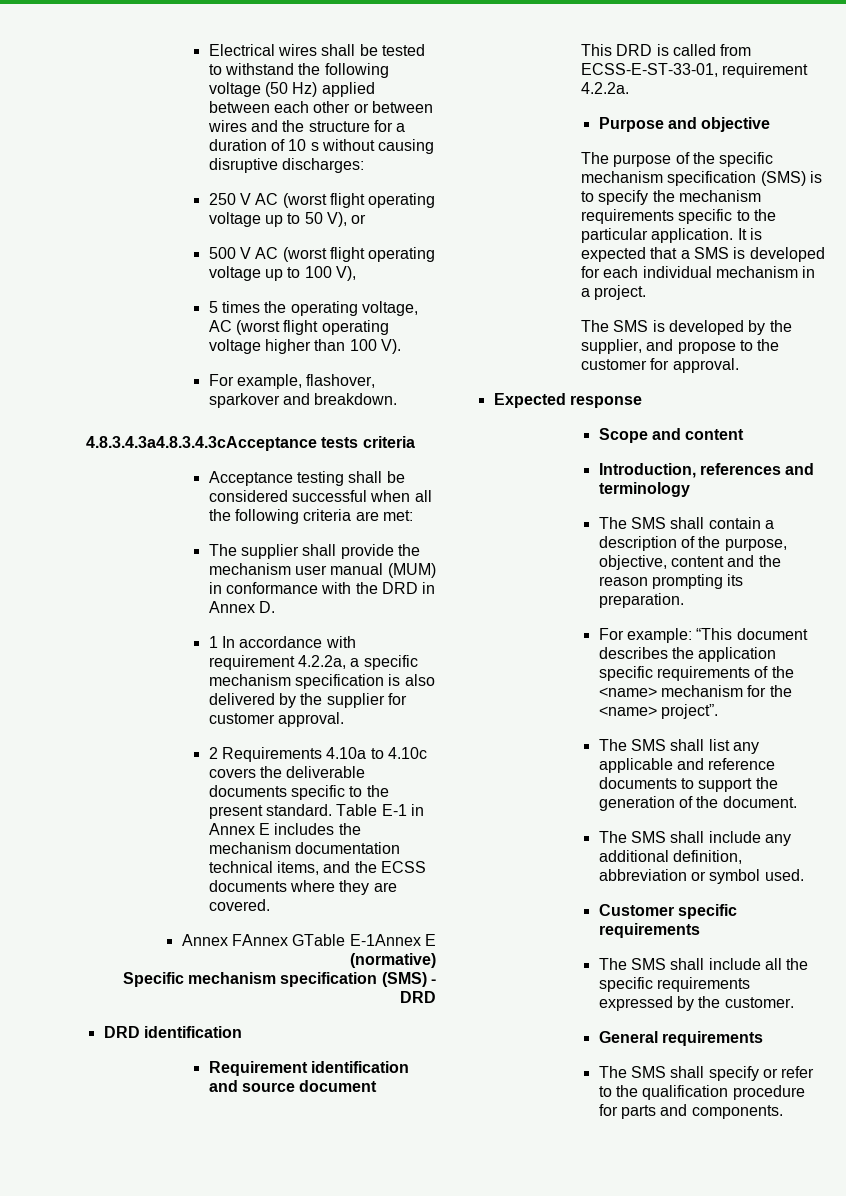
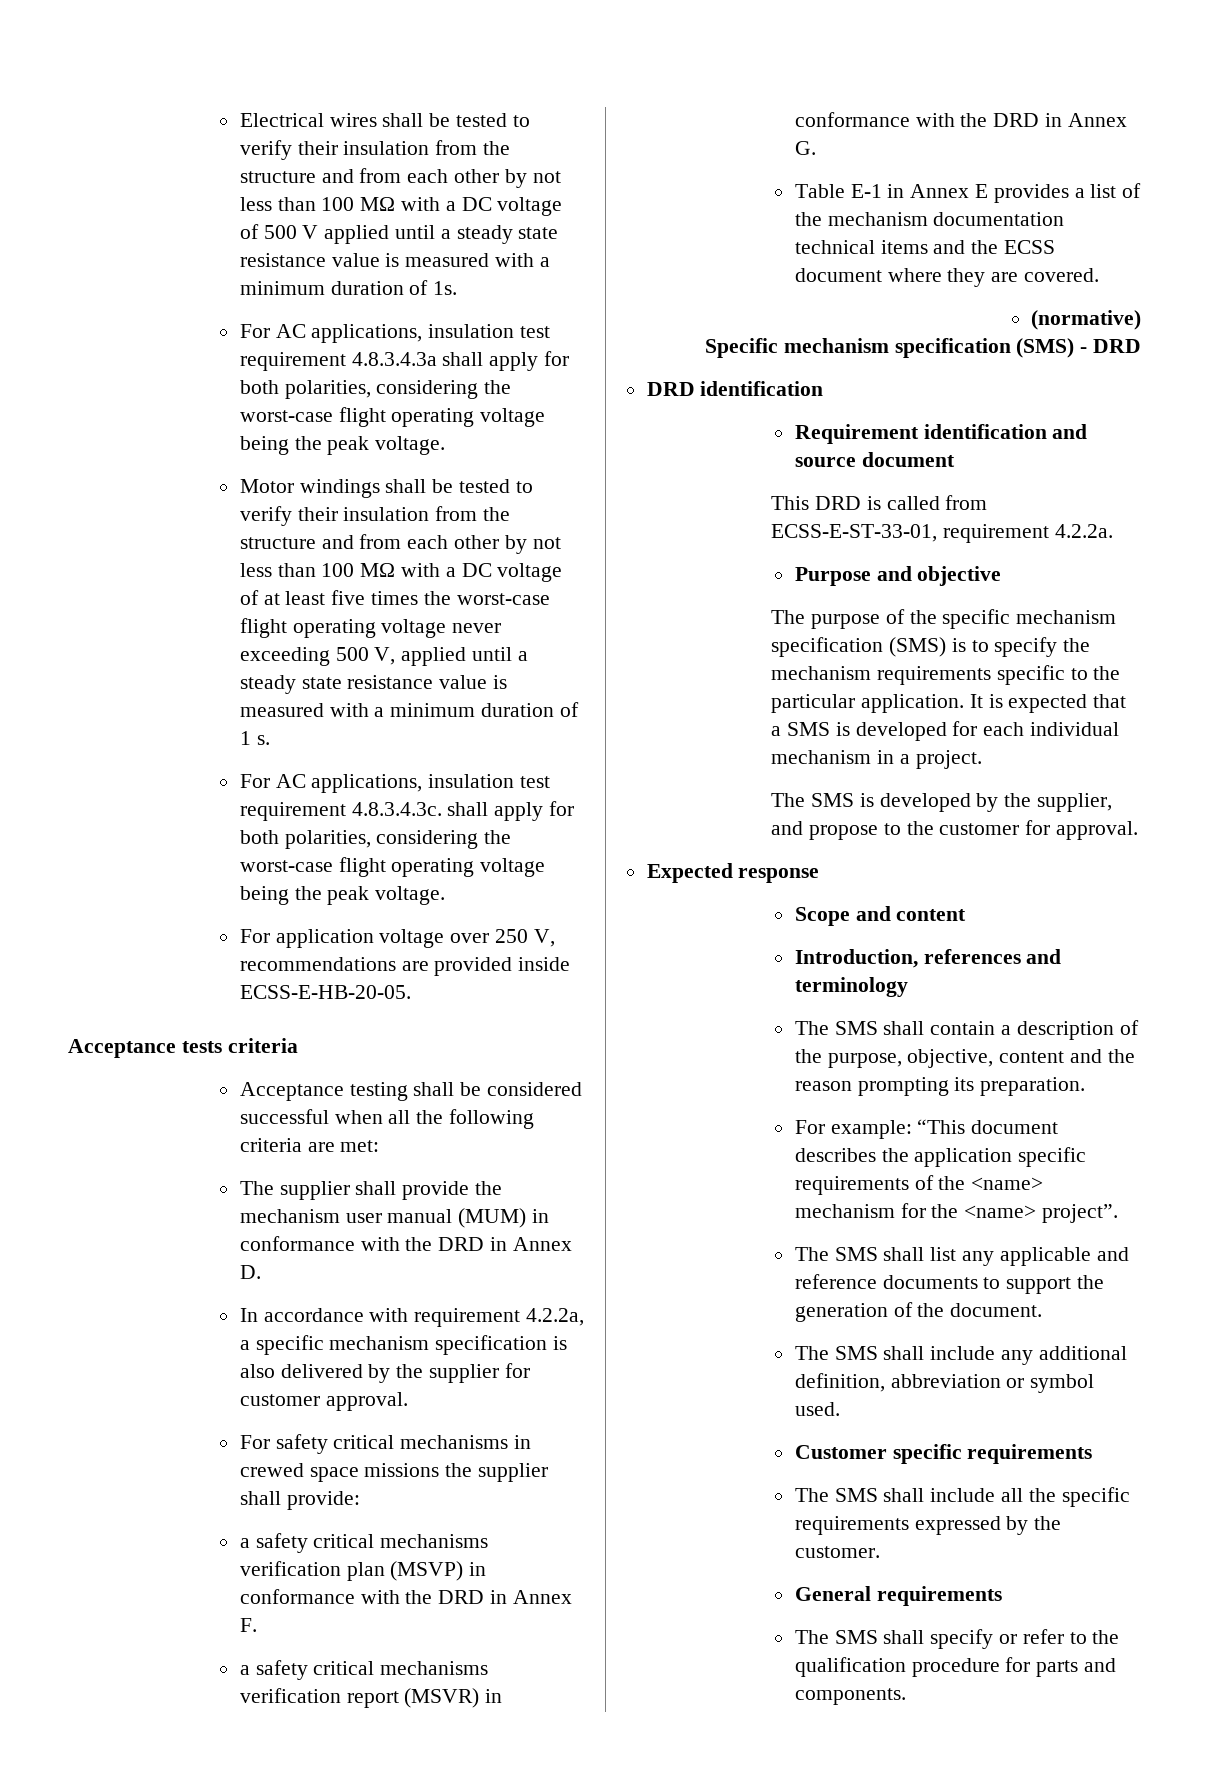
- Electrical wires shall be tested to withstand the following voltage (50 Hz) applied between each other or between wires and the structure for a duration of 10 s without causing disruptive discharges:
- 250 V AC (worst flight operating voltage up to 50 V), or
- 500 V AC (worst flight operating voltage up to 100 V),
- 5 times the operating voltage, AC (worst flight operating voltage higher than 100 V).
- For example, flashover, sparkover and breakdown.
- 4.8.3.4.3a4.8.3.4.3cAcceptance tests criteria
+ Electrical wires shall be tested to verify their insulation from the structure and from each other by not less than 100 MΩ with a DC voltage of 500 V applied until a steady state resistance value is measured with a minimum duration of 1s.
+ For AC applications, insulation test requirement 4.8.3.4.3a shall apply for both polarities, considering the worst-case flight operating voltage being the peak voltage.
+ Motor windings shall be tested to verify their insulation from the structure and from each other by not less than 100 MΩ with a DC voltage of at least five times the worst-case flight operating voltage never exceeding 500 V, applied until a steady state resistance value is measured with a minimum duration of 1 s.
+ For AC applications, insulation test requirement 4.8.3.4.3c. shall apply for both polarities, considering the worst-case flight operating voltage being the peak voltage.
+ For application voltage over 250 V, recommendations are provided inside ECSS-E-HB-20-05.
+ Acceptance tests criteria
- 1 In accordance with requirement 4.2.2a, a specific mechanism specification is also delivered by the supplier for customer approval.
+ In accordance with requirement 4.2.2a, a specific mechanism specification is also delivered by the supplier for customer approval.
- 2 Requirements 4.10a to 4.10c covers the deliverable documents specific to the present standard. Table E-1 in Annex E includes the mechanism documentation technical items, and the ECSS documents where they are covered.
+ For safety critical mechanisms in crewed space missions the supplier shall provide:
+ a safety critical mechanisms verification plan (MSVP) in conformance with the DRD in Annex F.
+ a safety critical mechanisms verification report (MSVR) in conformance with the DRD in Annex G.
+ Table E-1 in Annex E provides a list of the mechanism documentation technical items and the ECSS document where they are covered.
- Annex FAnnex GTable E-1Annex E (normative)
+ (normative)

